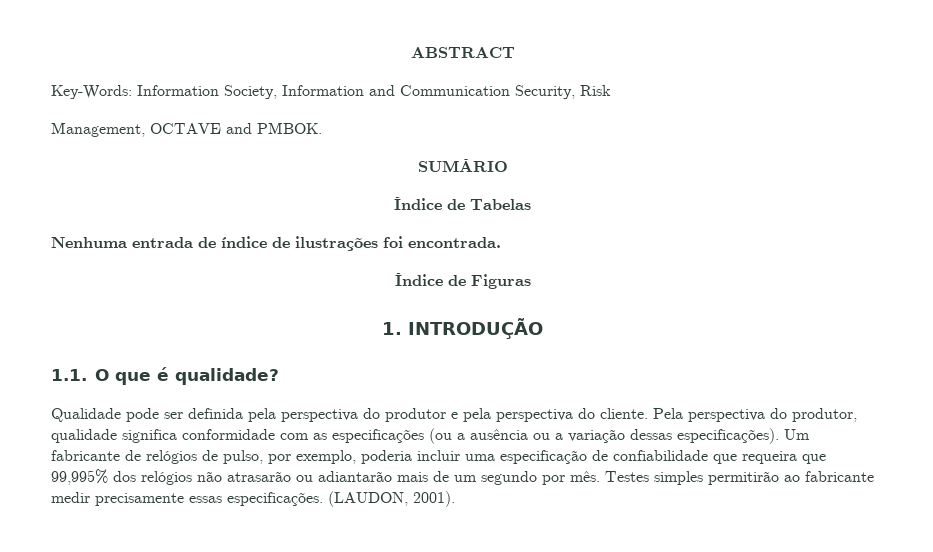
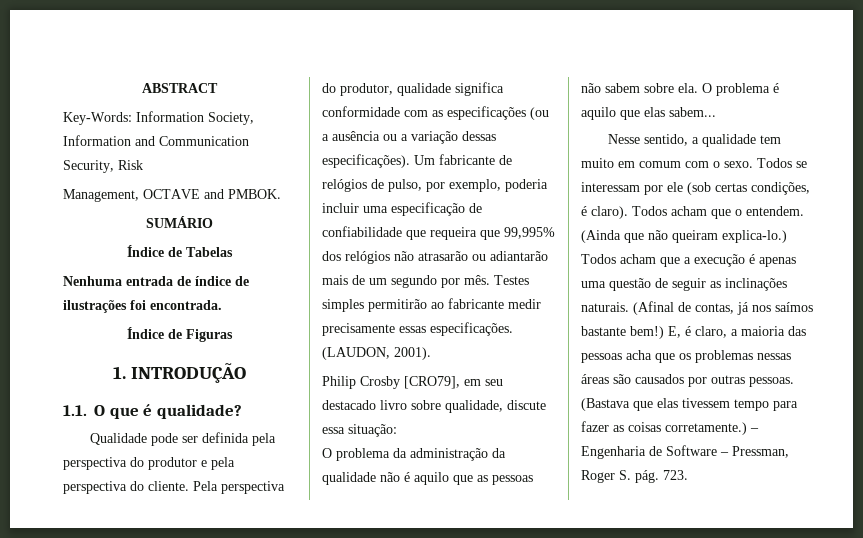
+ Philip Crosby [CRO79], em seu destacado livro sobre qualidade, discute essa situação:
+ O problema da administração da qualidade não é aquilo que as pessoas não sabem sobre ela. O problema é aquilo que elas sabem...
+ Nesse sentido, a qualidade tem muito em comum com o sexo. Todos se interessam por ele (sob certas condições, é claro). Todos acham que o entendem. (Ainda que não queiram explica-lo.) Todos acham que a execução é apenas uma questão de seguir as inclinações naturais. (Afinal de contas, já nos saímos bastante bem!) E, é claro, a maioria das pessoas acha que os problemas nessas áreas são causados por outras pessoas. (Bastava que elas tivessem tempo para fazer as coisas corretamente.) – Engenharia de Software – Pressman, Roger S. pág. 723.

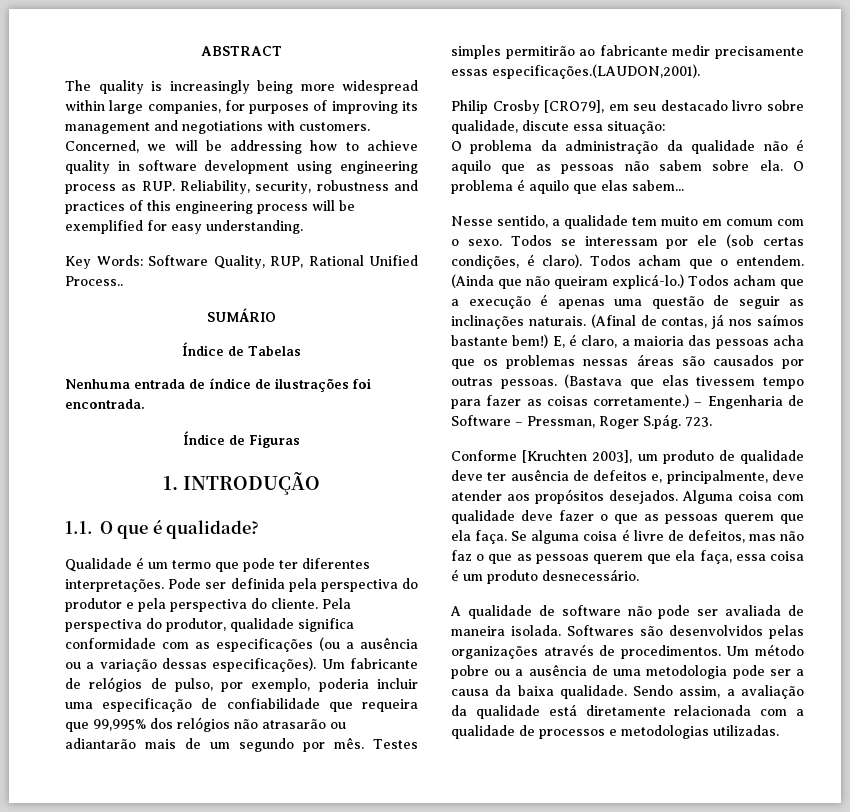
- Key-Words: Information Society, Information and Communication Security, Risk
- Management, OCTAVE and PMBOK.
+ The quality is increasingly being more widespread within large companies, for purposes of improving its management and negotiations with customers. Concerned, we will be addressing how to achieve quality in software development using engineering process as RUP. Reliability, security, robustness and practices of this engineering process will be exemplified for easy understanding.
+ Key Words: Software Quality, RUP, Rational Unified Process..
- Qualidade pode ser definida pela perspectiva do produtor e pela perspectiva do cliente.
+ Qualidade é um termo que pode ter diferentes interpretações. Pode ser definida pela perspectiva do produtor e pela perspectiva do cliente.
- Testes simples permitirão ao fabricante medir precisamente essas especificações. (LAUDON, 2001).
+ Testes simples permitirão ao fabricante medir precisamente essas especificações.(LAUDON,2001).
- (Ainda que não queiram explica-lo.)
+ (Ainda que não queiram explicá-lo.)
- – Engenharia de Software – Pressman, Roger S. pág. 723.
+ – Engenharia de Software – Pressman, Roger S.pág. 723.
+ Conforme [Kruchten 2003], um produto de qualidade deve ter ausência de defeitos e, principalmente, deve atender aos propósitos desejados. Alguma coisa com qualidade deve fazer o que as pessoas querem que ela faça. Se alguma coisa é livre de defeitos, mas não faz o que as pessoas querem que ela faça, essa coisa é um produto desnecessário.
+ A qualidade de software não pode ser avaliada de maneira isolada. Softwares são desenvolvidos pelas organizações através de procedimentos. Um método pobre ou a ausência de uma metodologia pode ser a causa da baixa qualidade. Sendo assim, a avaliação da qualidade está diretamente relacionada com a qualidade de processos e metodologias utilizadas.

